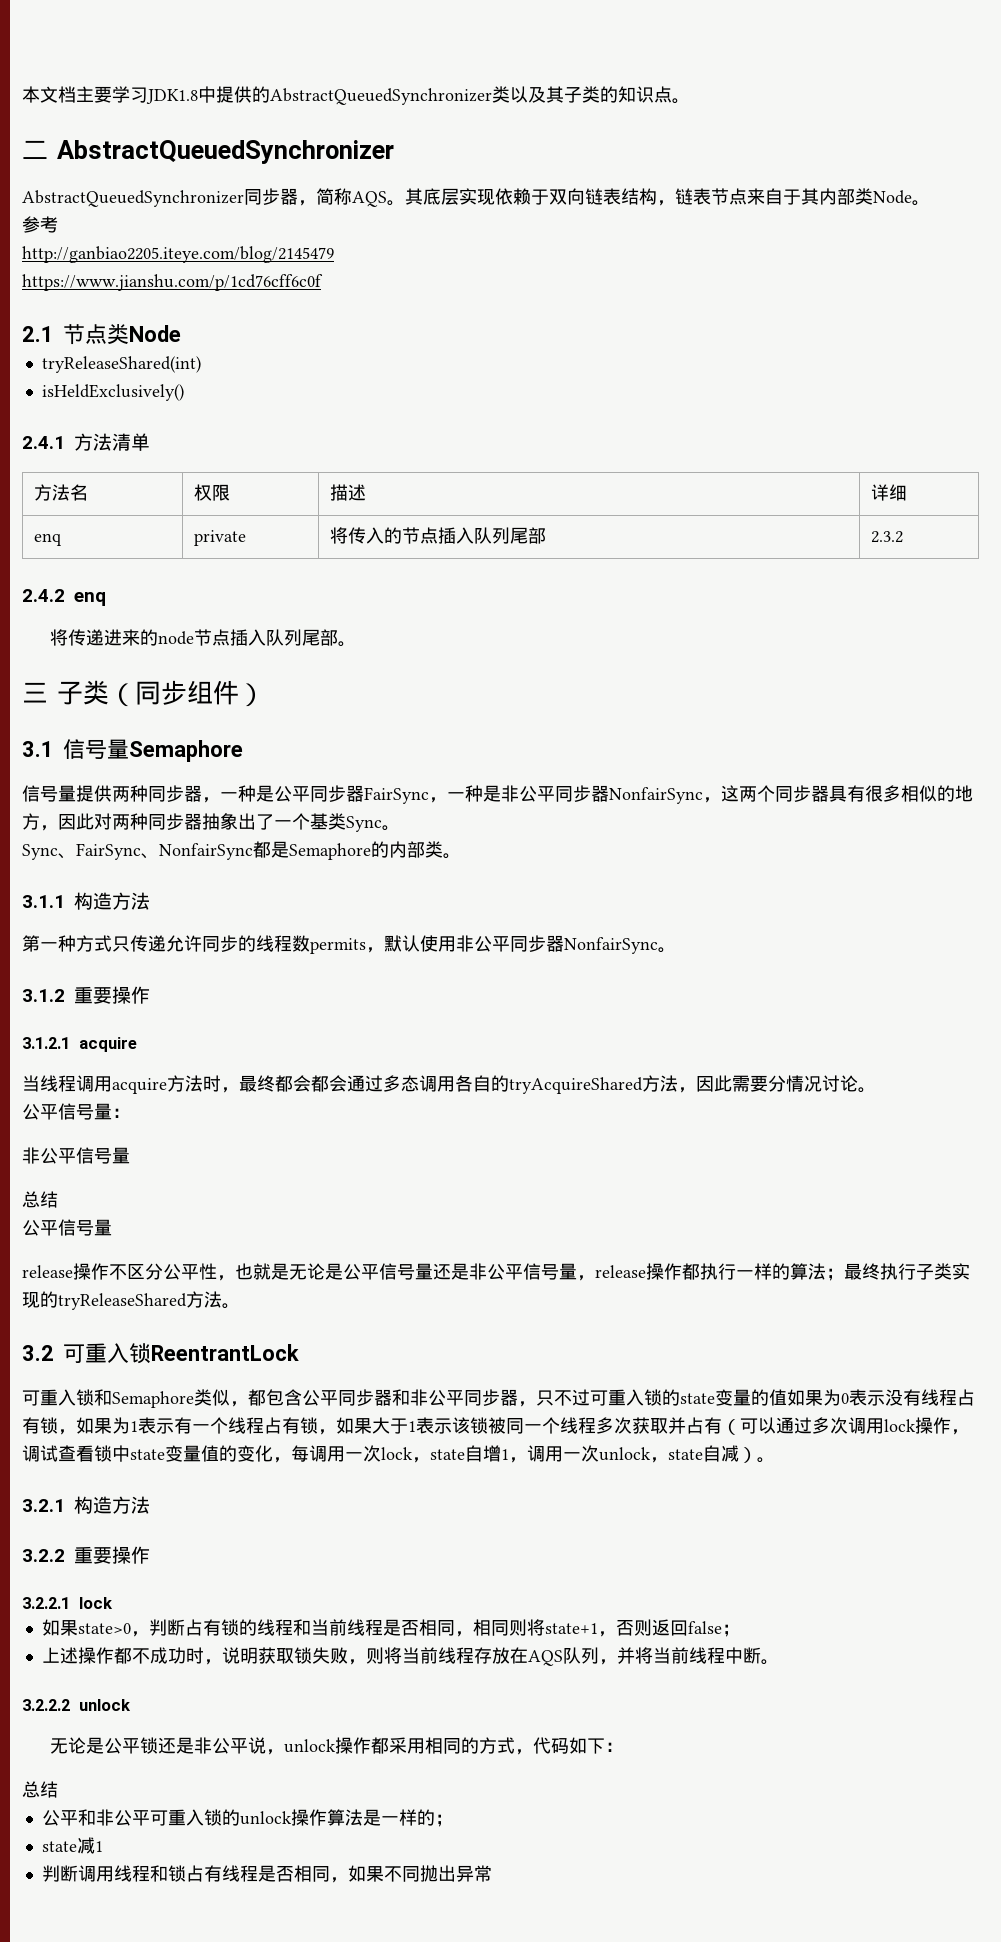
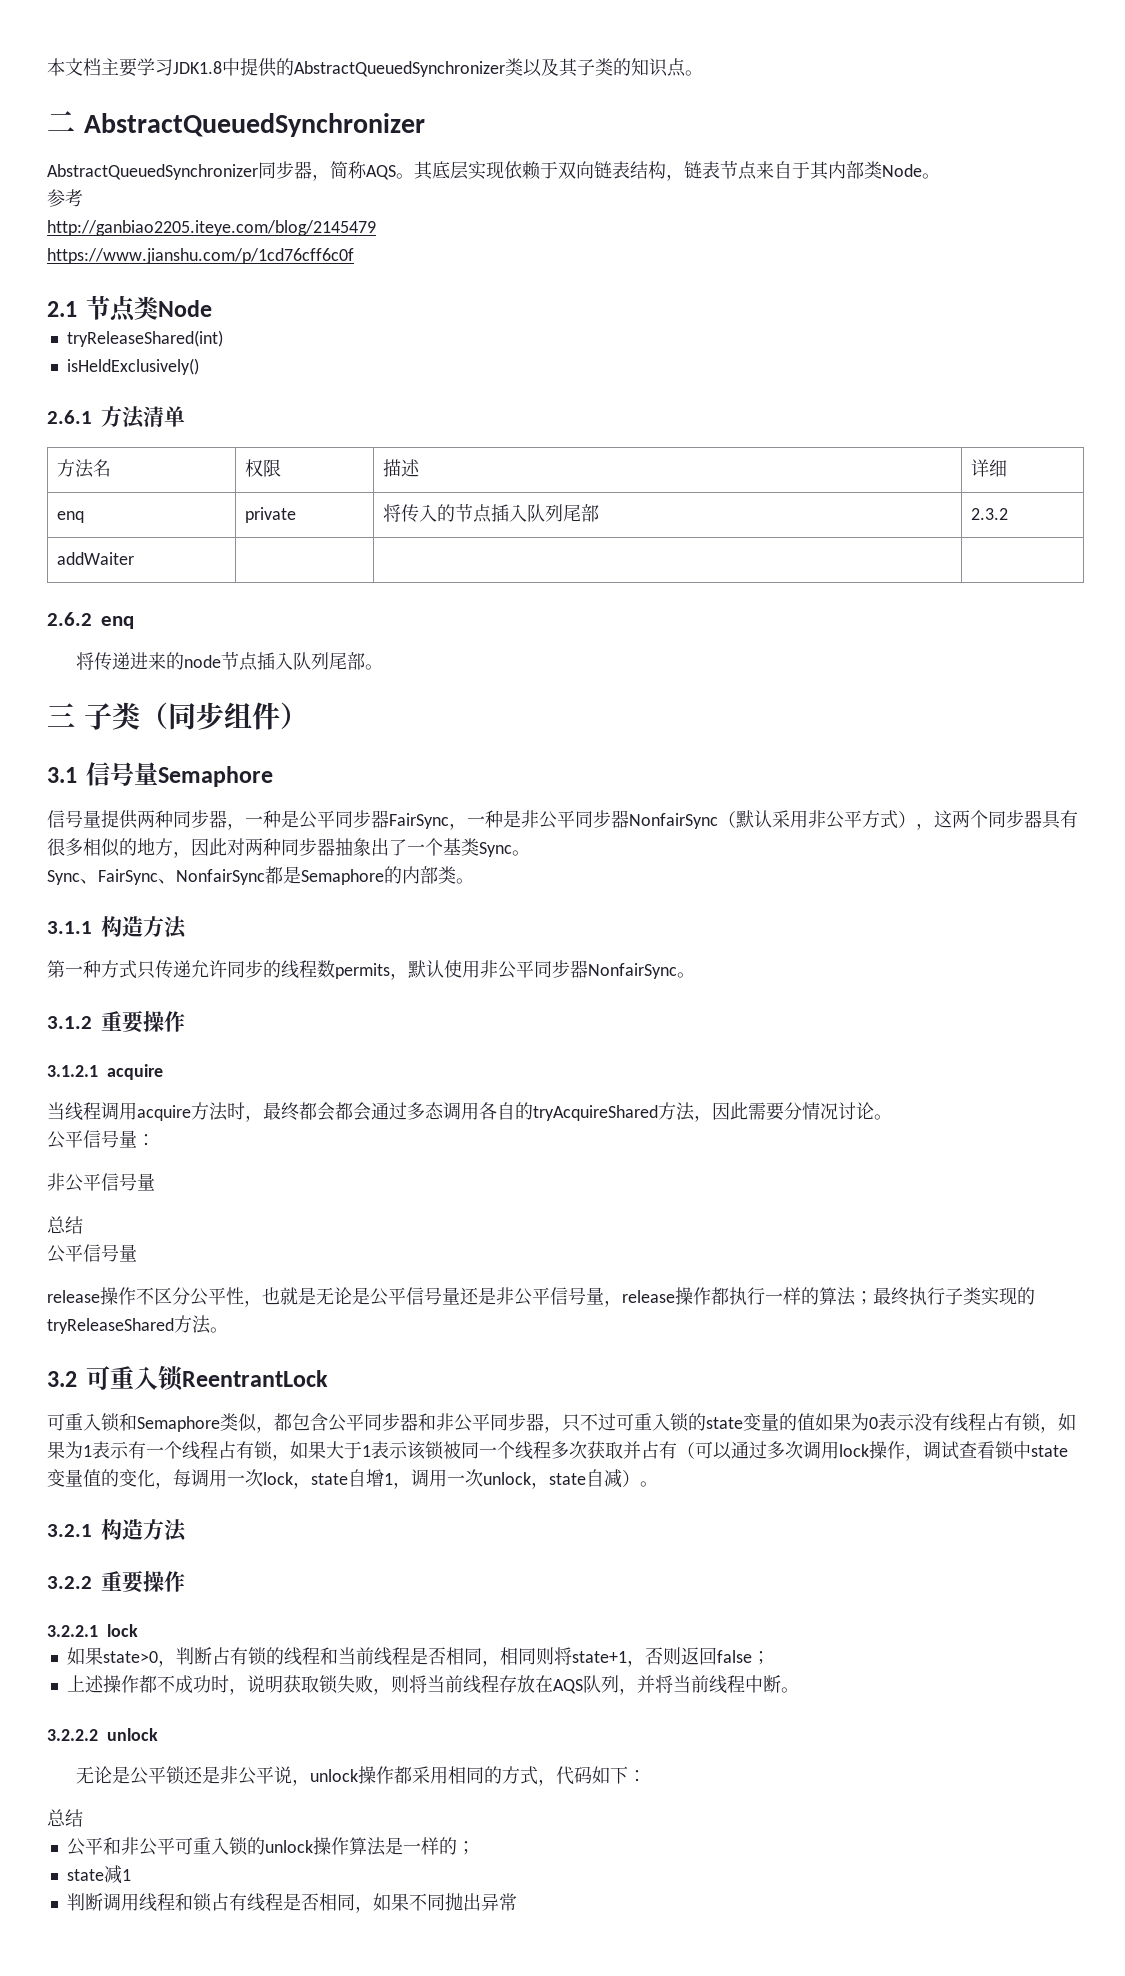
- 2.4.1方法清单
+ 2.6.1方法清单
- 2.4.2 enq
+ addWaiter | | |
+ 2.6.2 enq
- 信号量提供两种同步器，一种是公平同步器FairSync，一种是非公平同步器NonfairSync，这两个同步器具有很多相似的地方，因此对两种同步器抽象出了一个基类Sync。
+ 信号量提供两种同步器，一种是公平同步器FairSync，一种是非公平同步器NonfairSync（默认采用非公平方式），这两个同步器具有很多相似的地方，因此对两种同步器抽象出了一个基类Sync。

